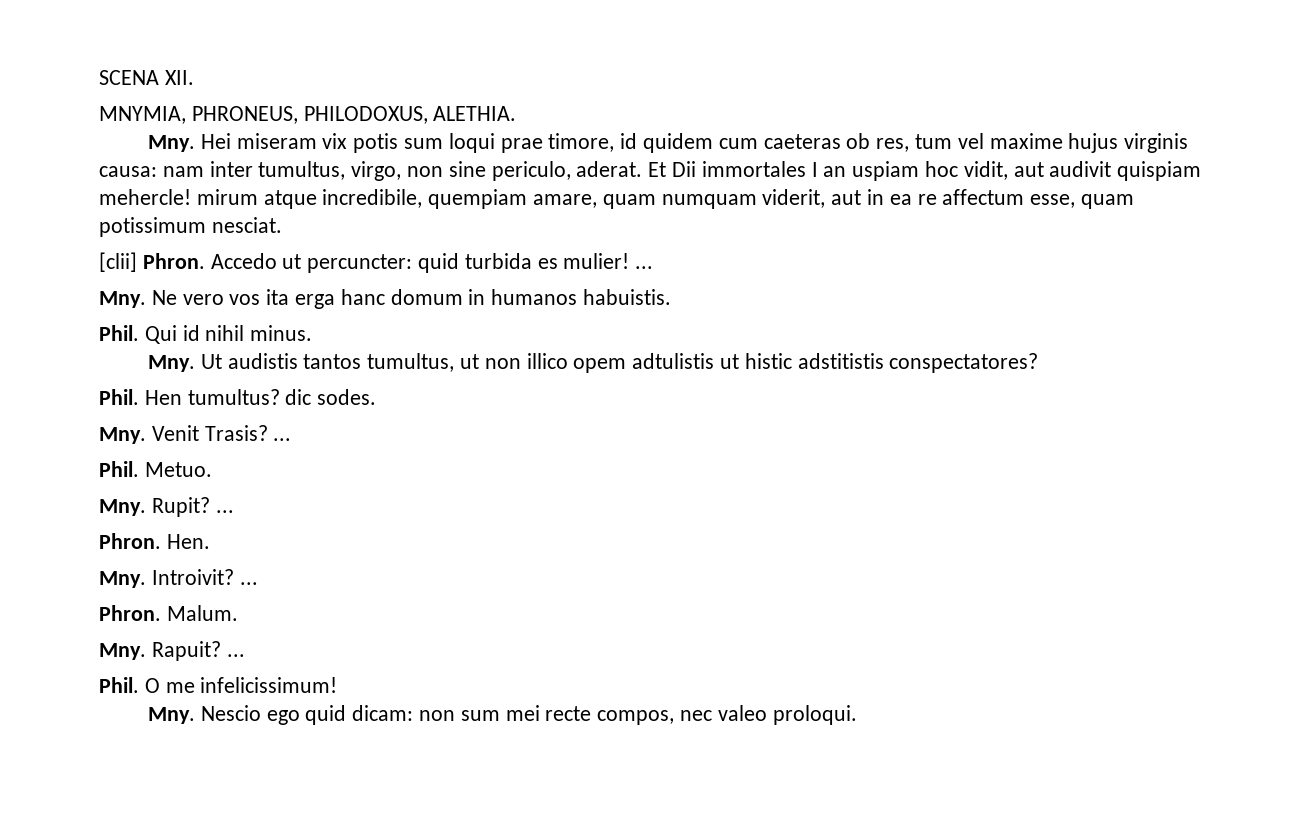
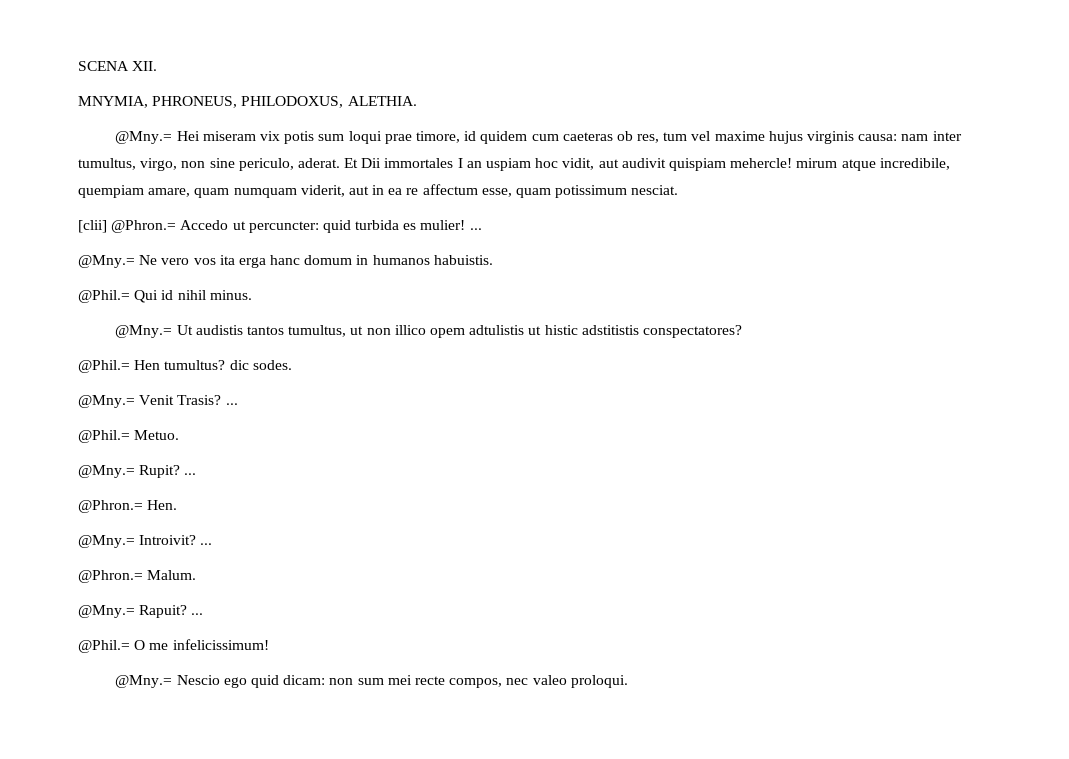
- Mny. Hei miseram vix potis sum loqui prae timore, id quidem cum caeteras ob res, tum vel maxime hujus virginis causa: nam inter tumultus, virgo, non sine periculo, aderat.
+ @Mny.= Hei miseram vix potis sum loqui prae timore, id quidem cum caeteras ob res, tum vel maxime hujus virginis causa: nam inter tumultus, virgo, non sine periculo, aderat.
- [clii] Phron. Accedo ut percuncter: quid turbida es mulier! ...
+ [clii] @Phron.= Accedo ut percuncter: quid turbida es mulier! ...
- Mny. Ne vero vos ita erga hanc domum in humanos habuistis.
+ @Mny.= Ne vero vos ita erga hanc domum in humanos habuistis.
- Phil. Qui id nihil minus.
+ @Phil.= Qui id nihil minus.
- Mny. Ut audistis tantos tumultus, ut non illico opem adtulistis ut histic adstitistis conspectatores?
+ @Mny.= Ut audistis tantos tumultus, ut non illico opem adtulistis ut histic adstitistis conspectatores?
- Phil. Hen tumultus? dic sodes.
+ @Phil.= Hen tumultus? dic sodes.
- Mny. Venit Trasis? ...
+ @Mny.= Venit Trasis? ...
- Phil. Metuo.
+ @Phil.= Metuo.
- Mny. Rupit? ...
+ @Mny.= Rupit? ...
- Phron. Hen.
+ @Phron.= Hen.
- Mny. Introivit? ...
+ @Mny.= Introivit? ...
- Phron. Malum.
+ @Phron.= Malum.
- Mny. Rapuit? ...
+ @Mny.= Rapuit? ...
- Phil. O me infelicissimum!
+ @Phil.= O me infelicissimum!
- Mny. Nescio ego quid dicam: non sum mei recte compos, nec valeo proloqui.
+ @Mny.= Nescio ego quid dicam: non sum mei recte compos, nec valeo proloqui.

